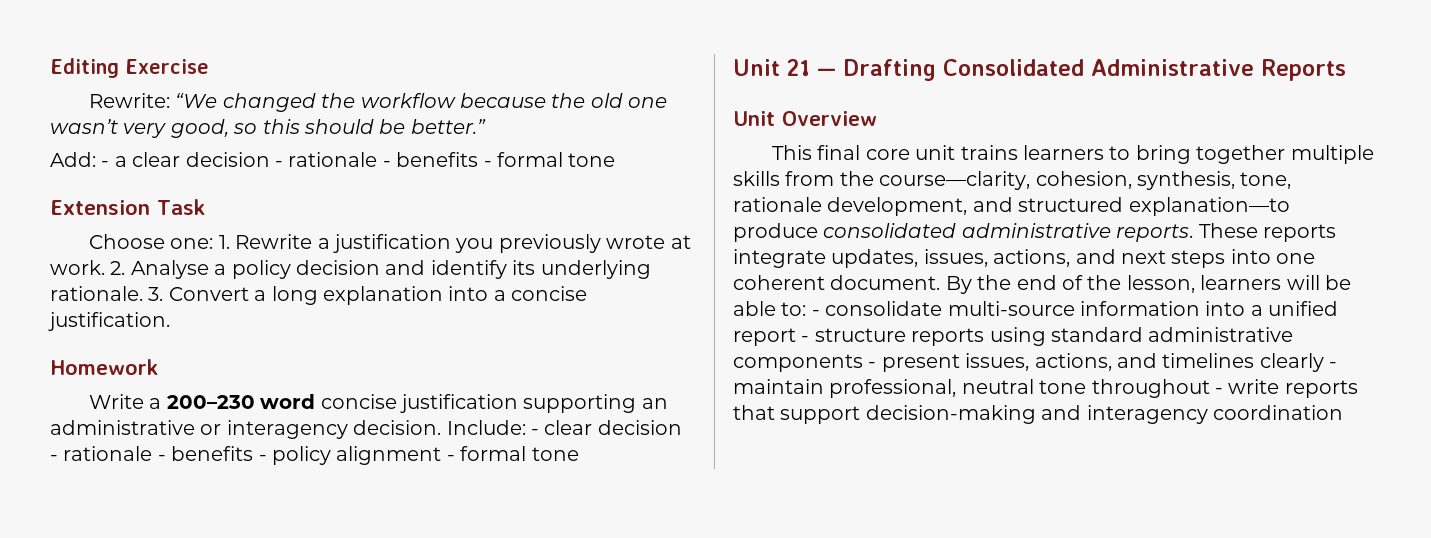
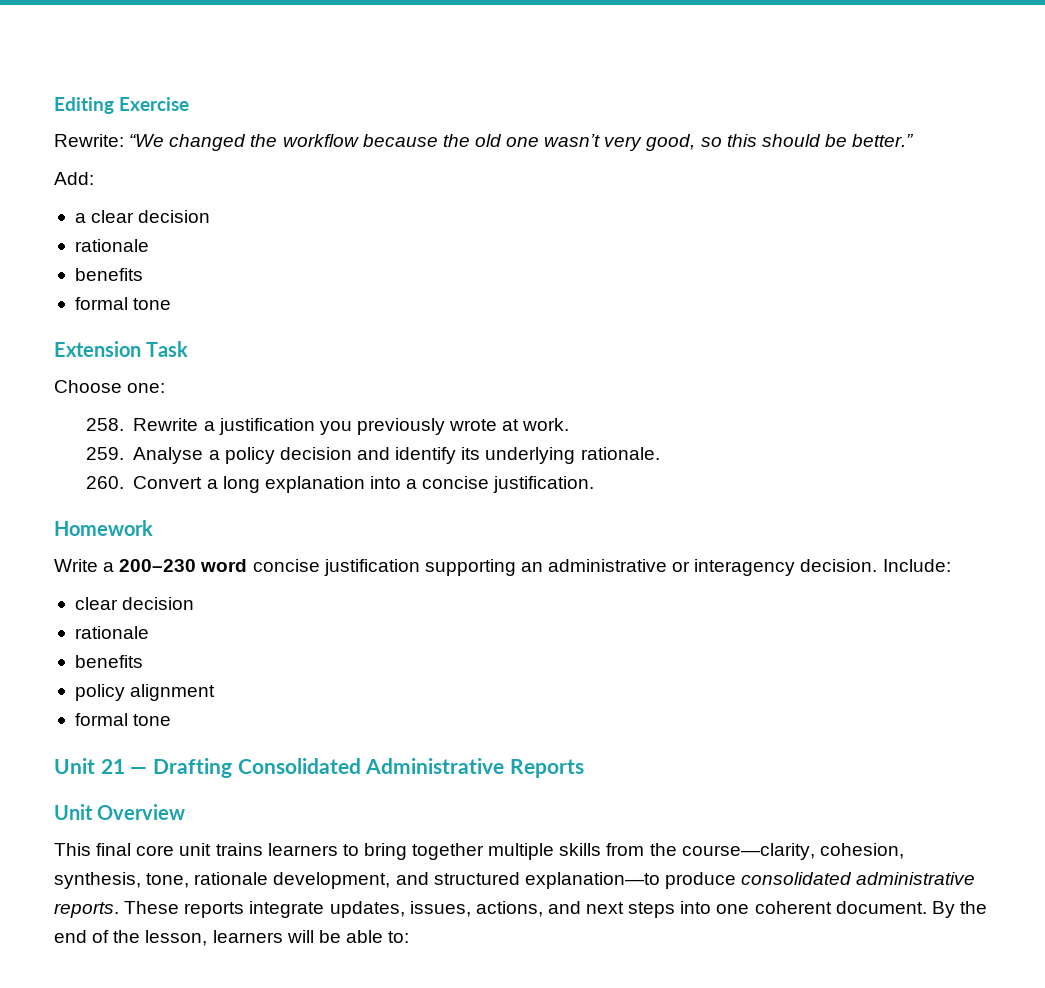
- Add: - a clear decision - rationale - benefits - formal tone
+ Add:
+ a clear decision
+ rationale
+ benefits
+ formal tone
- Choose one: 1. Rewrite a justification you previously wrote at work. 2. Analyse a policy decision and identify its underlying rationale. 3. Convert a long explanation into a concise justification.
+ Choose one:
+ 258. Rewrite a justification you previously wrote at work.
+ 259. Analyse a policy decision and identify its underlying rationale.
+ 260. Convert a long explanation into a concise justification.
- Include: - clear decision - rationale - benefits - policy alignment - formal tone
+ Include:
+ clear decision
+ rationale
+ benefits
+ policy alignment
+ formal tone
- By the end of the lesson, learners will be able to: - consolidate multi-source information into a unified report - structure reports using standard administrative components - present issues, actions, and timelines clearly - maintain professional, neutral tone throughout - write reports that support decision-making and interagency coordination
+ By the end of the lesson, learners will be able to:

